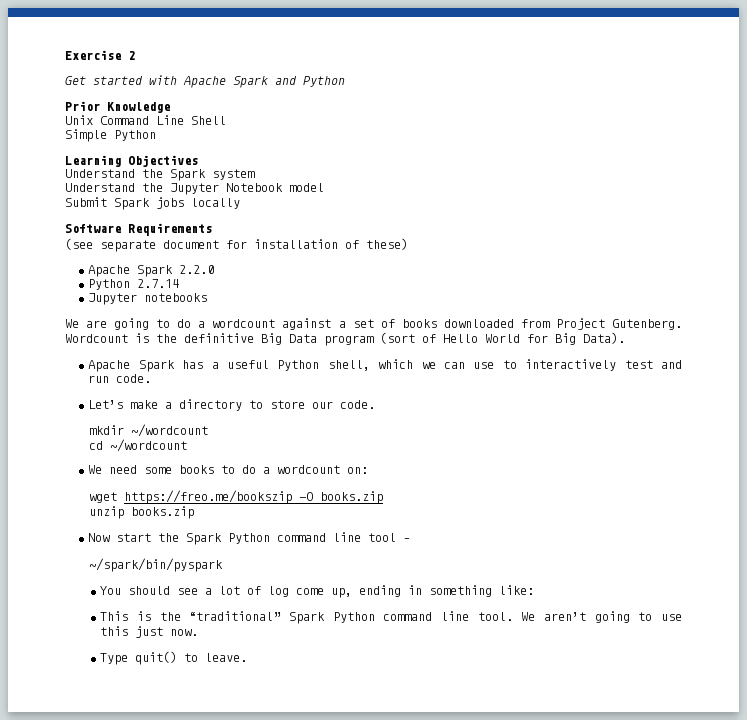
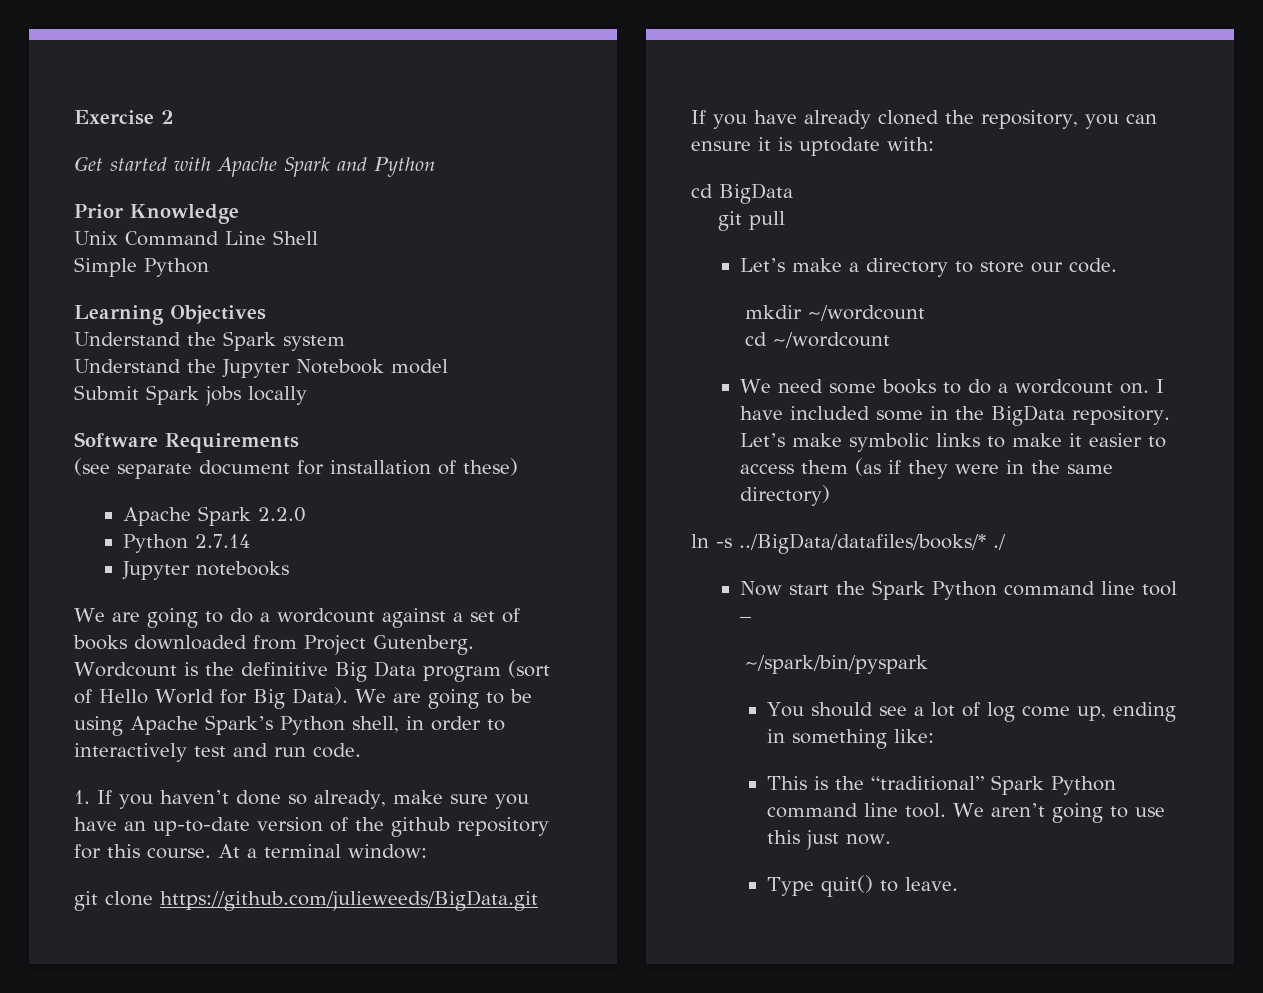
- Wordcount is the definitive Big Data program (sort of Hello World for Big Data).
- Apache Spark has a useful Python shell, which we can use to interactively test and run code.
+ Wordcount is the definitive Big Data program (sort of Hello World for Big Data). We are going to be using Apache Spark’s Python shell, in order to interactively test and run code.
+ 1. If you haven’t done so already, make sure you have an up-to-date version of the github repository for this course. At a terminal window:
+ git clone https://github.com/julieweeds/BigData.git
+ If you have already cloned the repository, you can ensure it is uptodate with:
+ cd BigData
+ git pull
- We need some books to do a wordcount on:
- wget https://freo.me/bookszip -O books.zip
- unzip books.zip
+ We need some books to do a wordcount on. I have included some in the BigData repository. Let’s make symbolic links to make it easier to access them (as if they were in the same directory)
+ ln -s ../BigData/datafiles/books/* ./

